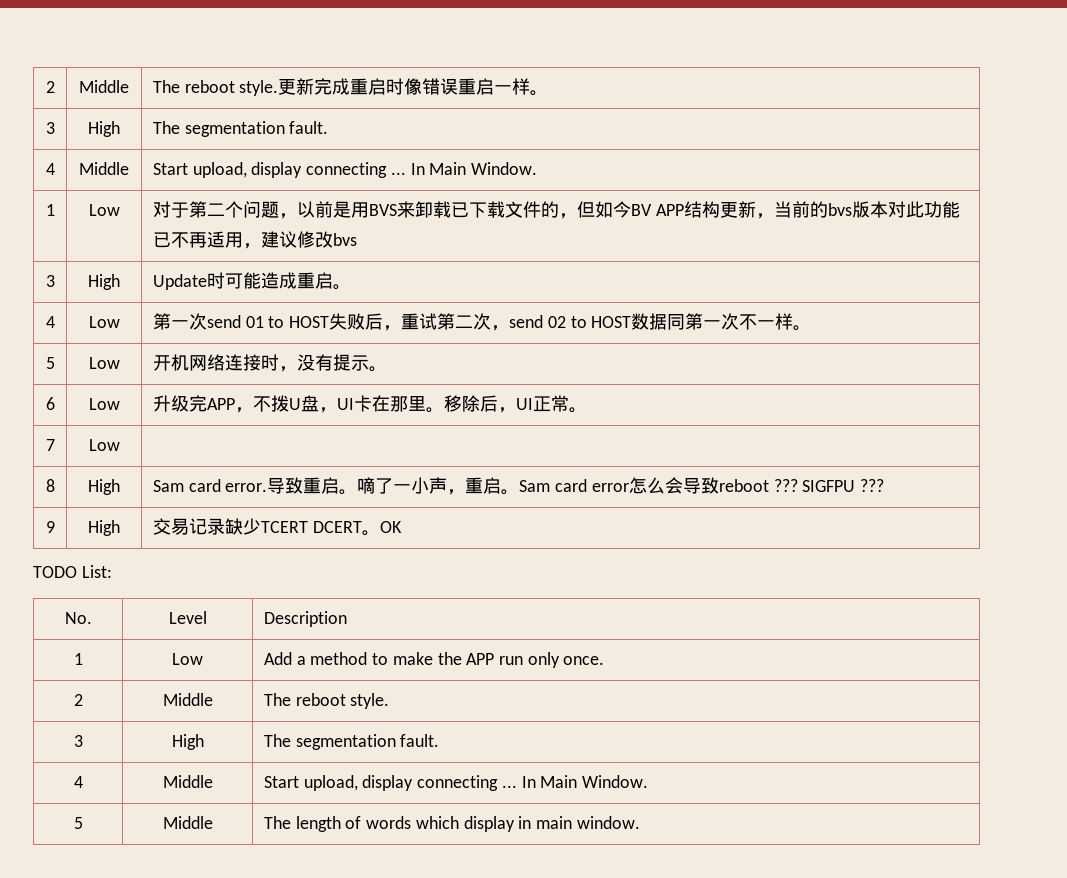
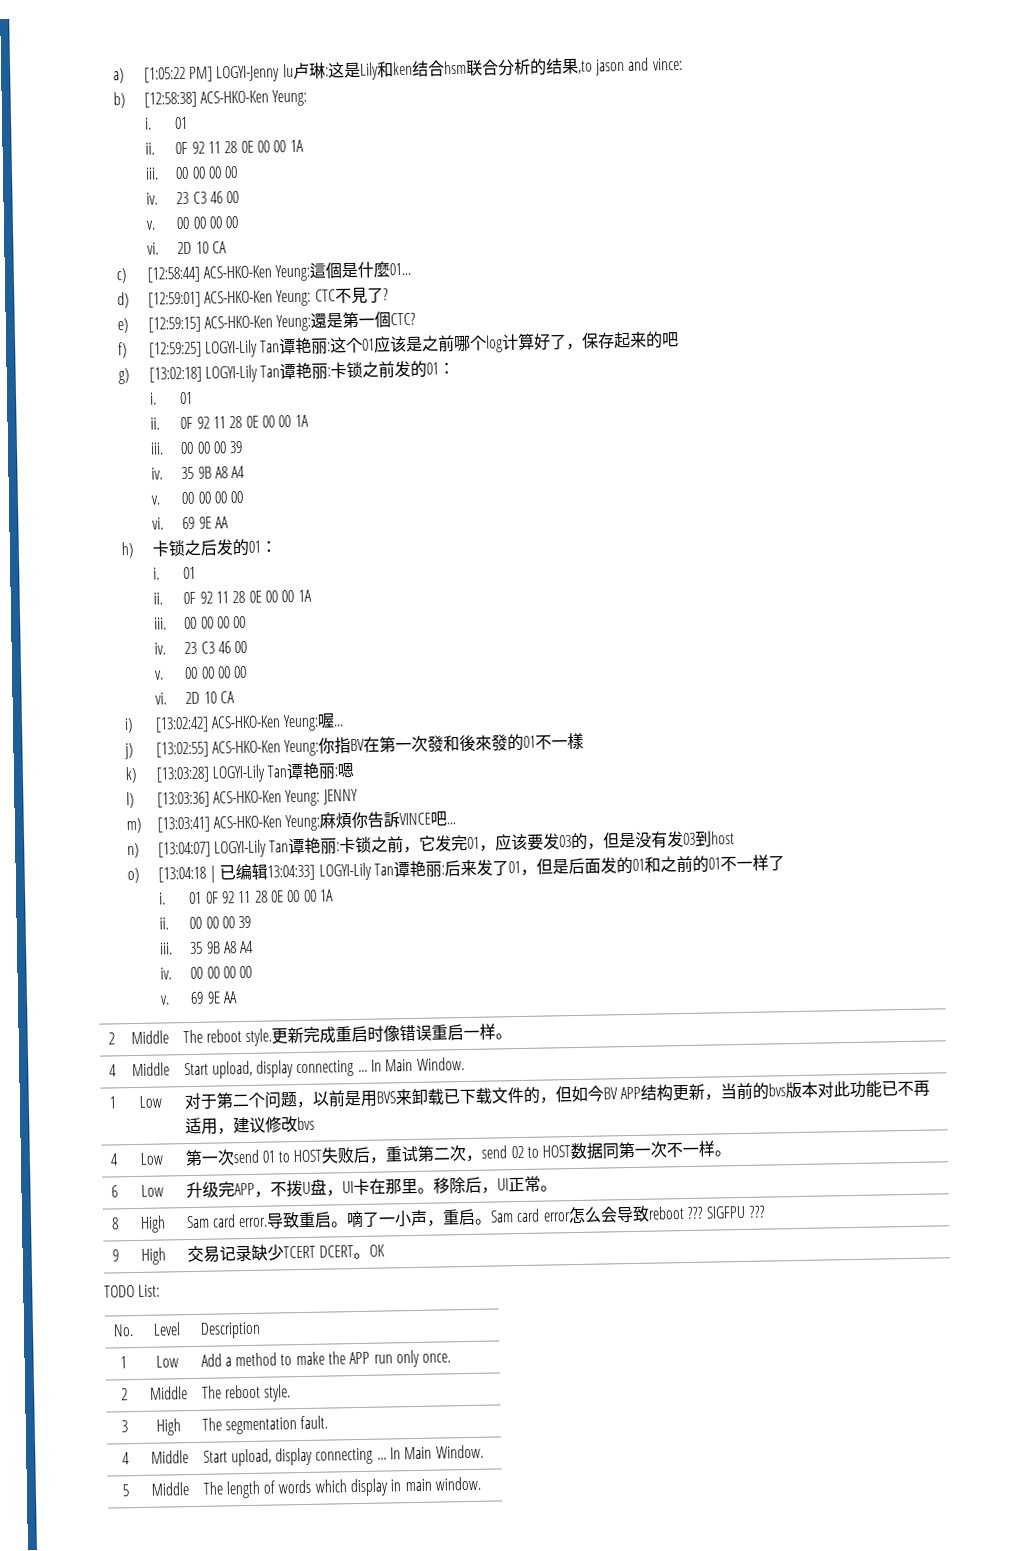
+ a) [1:05:22 PM] LOGYI-Jenny lu卢琳:这是Lily和ken结合hsm联合分析的结果,to jason and vince:
+ b) [12:58:38] ACS-HKO-Ken Yeung:
+ i. 01
+ ii. 0F 92 11 28 0E 00 00 1A
+ iii. 00 00 00 00
+ iv. 23 C3 46 00
+ v. 00 00 00 00
+ vi. 2D 10 CA
+ c) [12:58:44] ACS-HKO-Ken Yeung:這個是什麼01...
+ d) [12:59:01] ACS-HKO-Ken Yeung: CTC不見了?
+ e) [12:59:15] ACS-HKO-Ken Yeung:還是第一個CTC?
+ f) [12:59:25] LOGYI-Lily Tan谭艳丽:这个01应该是之前哪个log计算好了，保存起来的吧
+ g) [13:02:18] LOGYI-Lily Tan谭艳丽:卡锁之前发的01：
+ i. 01
+ ii. 0F 92 11 28 0E 00 00 1A
+ iii. 00 00 00 39
+ iv. 35 9B A8 A4
+ v. 00 00 00 00
+ vi. 69 9E AA
+ h)卡锁之后发的01：
+ i. 01
+ ii. 0F 92 11 28 0E 00 00 1A
+ iii. 00 00 00 00
+ iv. 23 C3 46 00
+ v. 00 00 00 00
+ vi. 2D 10 CA
+ i) [13:02:42] ACS-HKO-Ken Yeung:喔...
+ j) [13:02:55] ACS-HKO-Ken Yeung:你指BV在第一次發和後來發的01不一樣
+ k) [13:03:28] LOGYI-Lily Tan谭艳丽:嗯
+ l) [13:03:36] ACS-HKO-Ken Yeung: JENNY
+ m) [13:03:41] ACS-HKO-Ken Yeung:麻煩你告訴VINCE吧...
+ n) [13:04:07] LOGYI-Lily Tan谭艳丽:卡锁之前，它发完01，应该要发03的，但是没有发03到host
+ o) [13:04:18 | 已编辑13:04:33] LOGYI-Lily Tan谭艳丽:后来发了01，但是后面发的01和之前的01不一样了
+ i. 01 0F 92 11 28 0E 00 00 1A
+ ii. 00 00 00 39
+ iii. 35 9B A8 A4
+ iv. 00 00 00 00
+ v. 69 9E AA
  2 | Middle | The reboot style.更新完成重启时像错误重启一样。
- 3 | High | The segmentation fault.
- 3 | High | Update时可能造成重启。
- 5 | Low | 开机网络连接时，没有提示。
- 7 | Low |

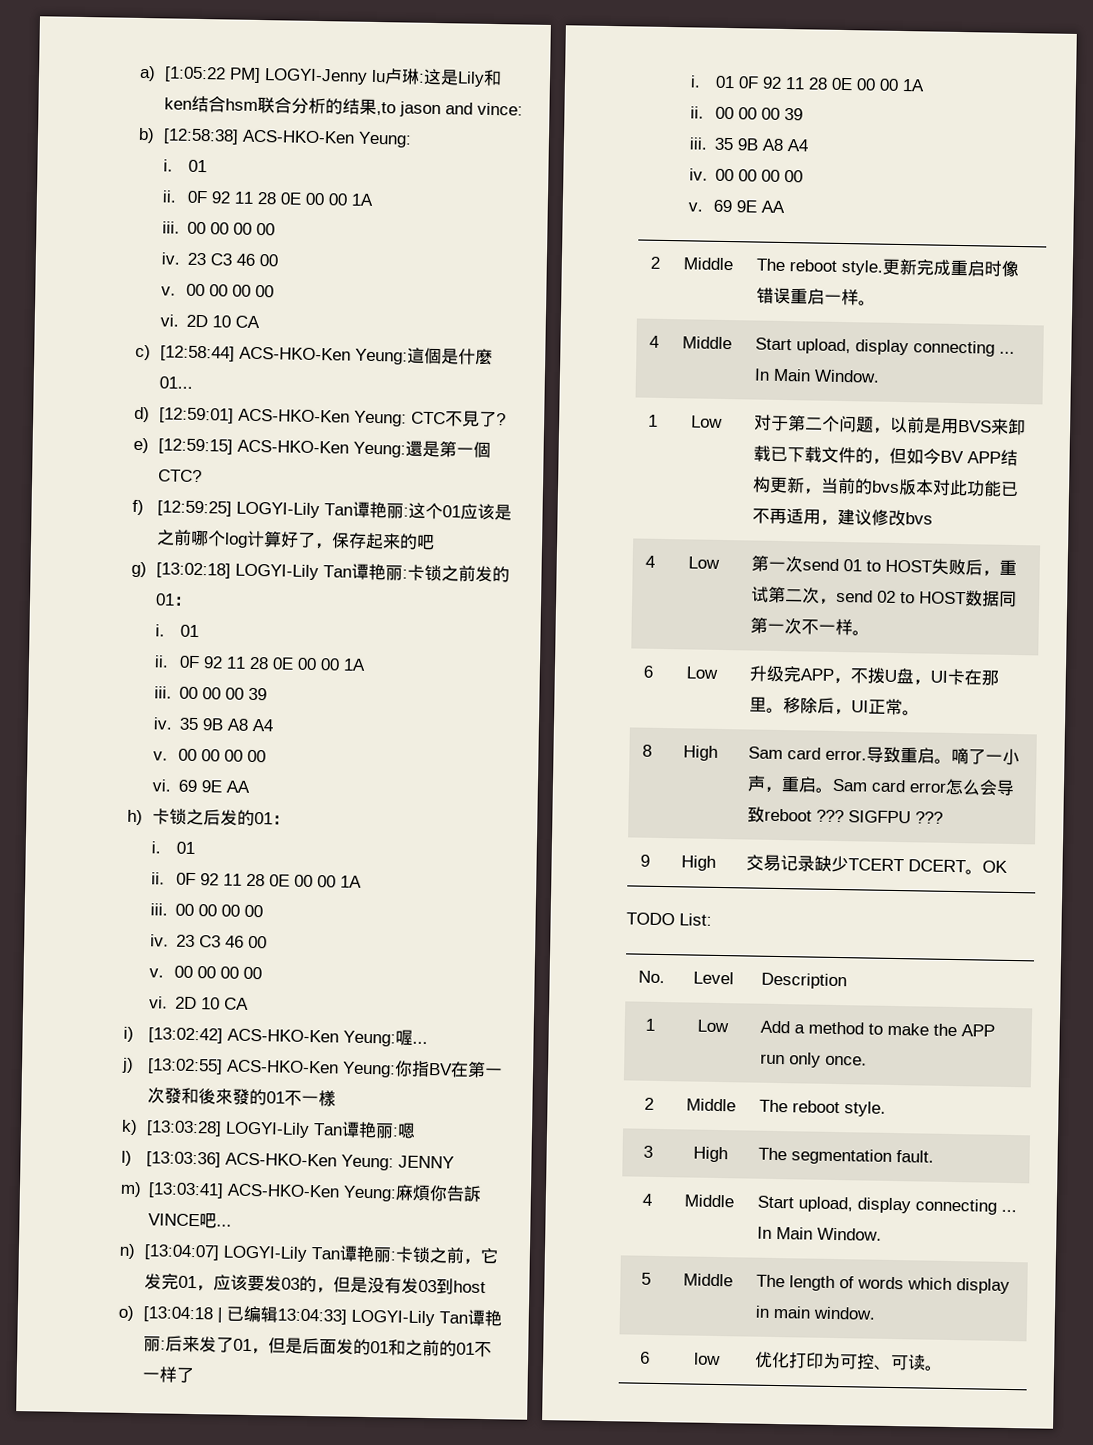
+ 6 | low | 优化打印为可控、可读。

